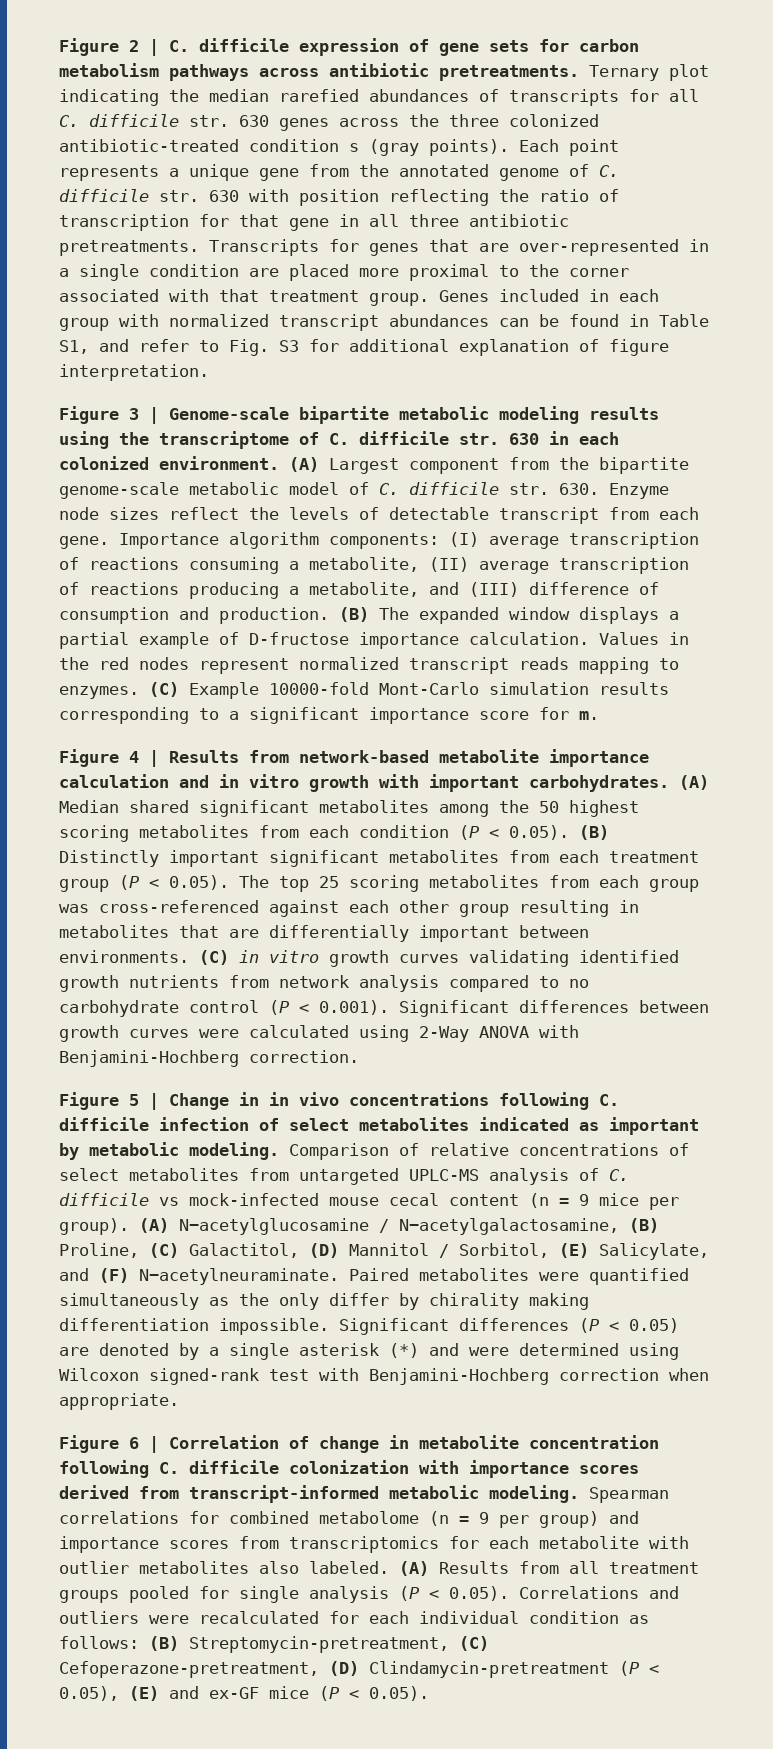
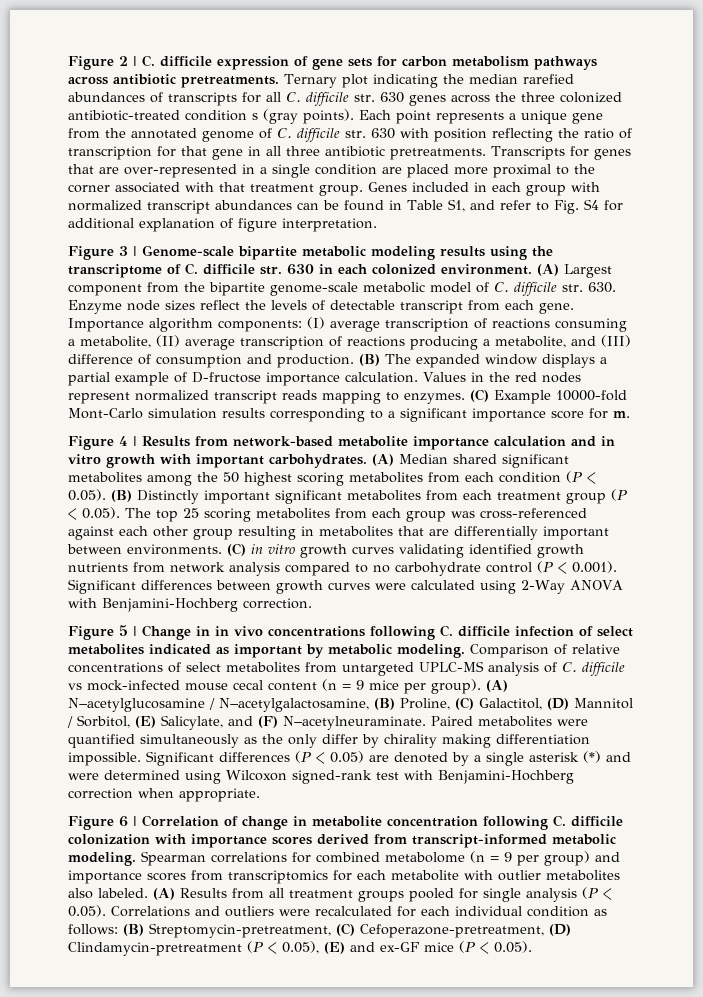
- Genes included in each group with normalized transcript abundances can be found in Table S1, and refer to Fig. S3 for additional explanation of figure interpretation.
+ Genes included in each group with normalized transcript abundances can be found in Table S1, and refer to Fig. S4 for additional explanation of figure interpretation.

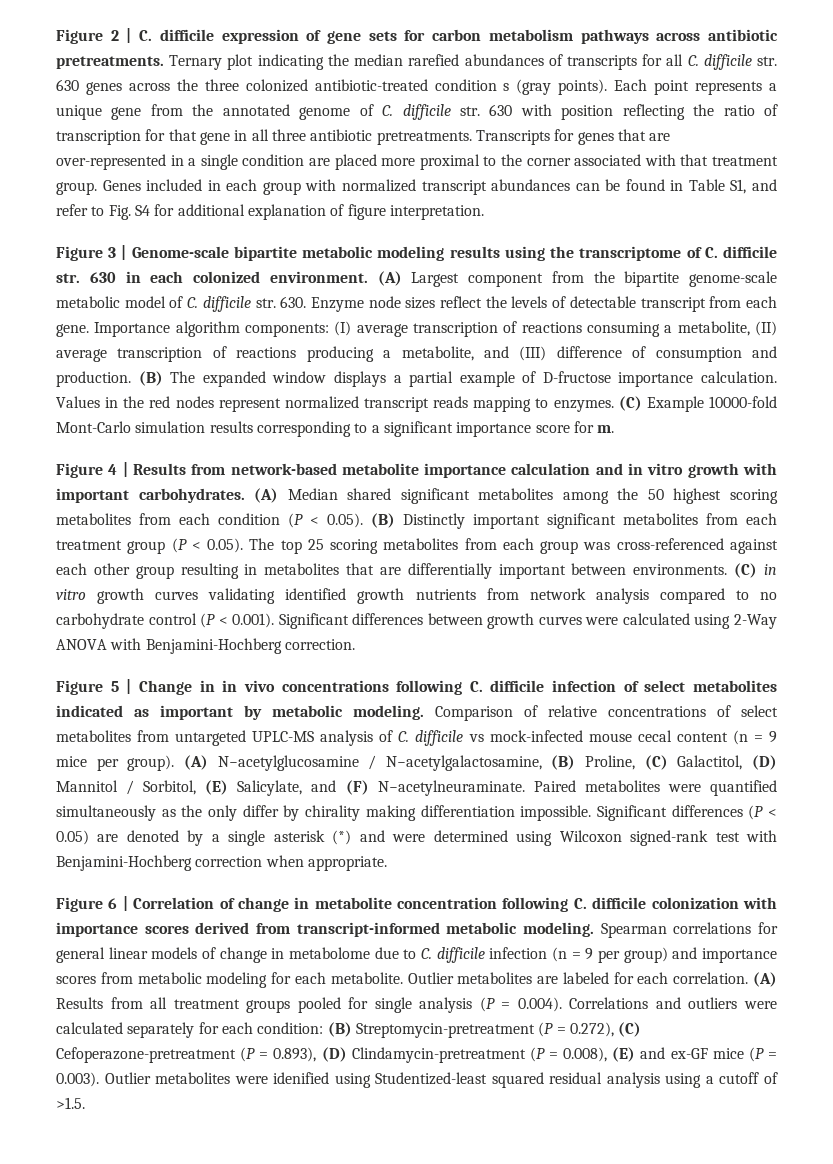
- Spearman correlations for combined metabolome (n = 9 per group) and importance scores from transcriptomics for each metabolite with outlier metabolites also labeled.
+ Spearman correlations for general linear models of change in metabolome due to C. difficile infection (n = 9 per group) and importance scores from metabolic modeling for each metabolite. Outlier metabolites are labeled for each correlation.
- (A) Results from all treatment groups pooled for single analysis (P < 0.05). Correlations and outliers were recalculated for each individual condition as follows: (B) Streptomycin-pretreatment, (C) Cefoperazone-pretreatment, (D) Clindamycin-pretreatment (P < 0.05), (E) and ex-GF mice (P < 0.05).
+ (A) Results from all treatment groups pooled for single analysis (P = 0.004). Correlations and outliers were calculated separately for each condition: (B) Streptomycin-pretreatment (P = 0.272), (C) Cefoperazone-pretreatment (P = 0.893), (D) Clindamycin-pretreatment (P = 0.008), (E) and ex-GF mice (P = 0.003). Outlier metabolites were idenified using Studentized-least squared residual analysis using a cutoff of >1.5.

